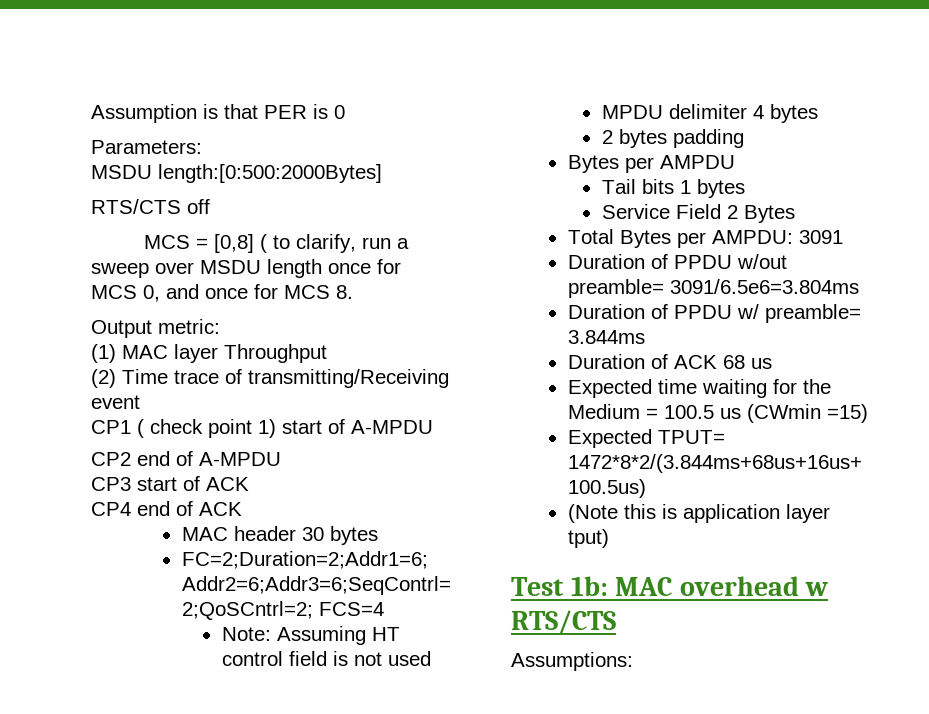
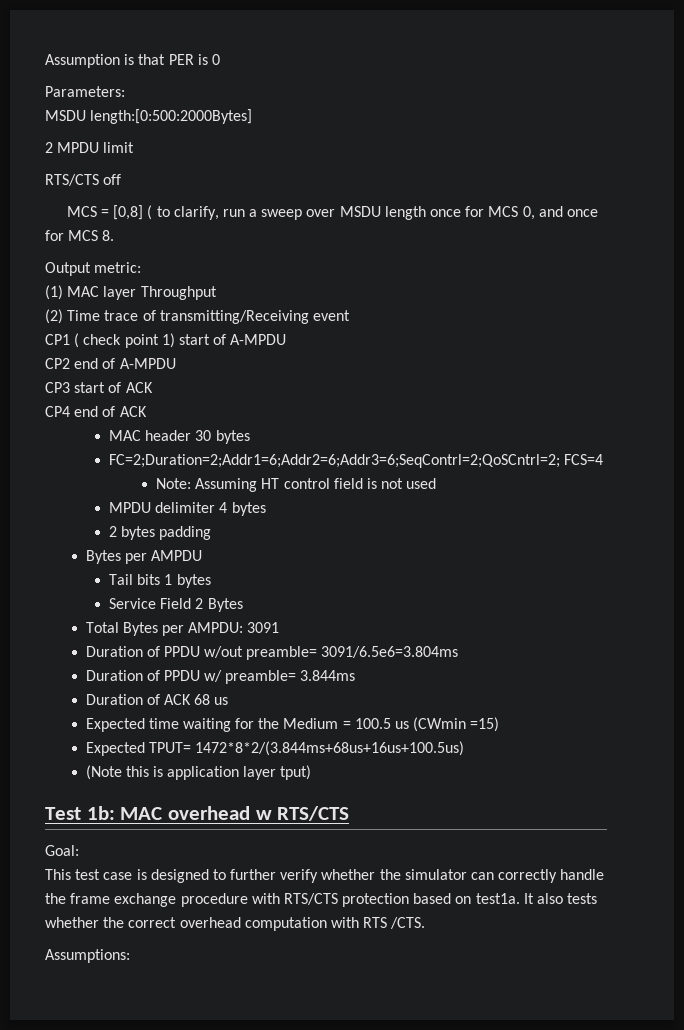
+ 2 MPDU limit
+ Goal:
+ This test case is designed to further verify whether the simulator can correctly handle the frame exchange procedure with RTS/CTS protection based on test1a. It also tests whether the correct overhead computation with RTS /CTS.

